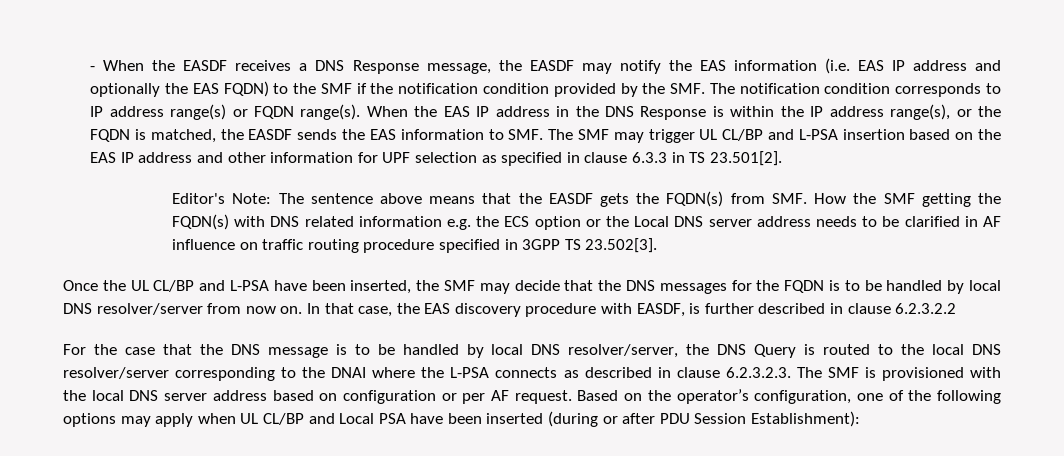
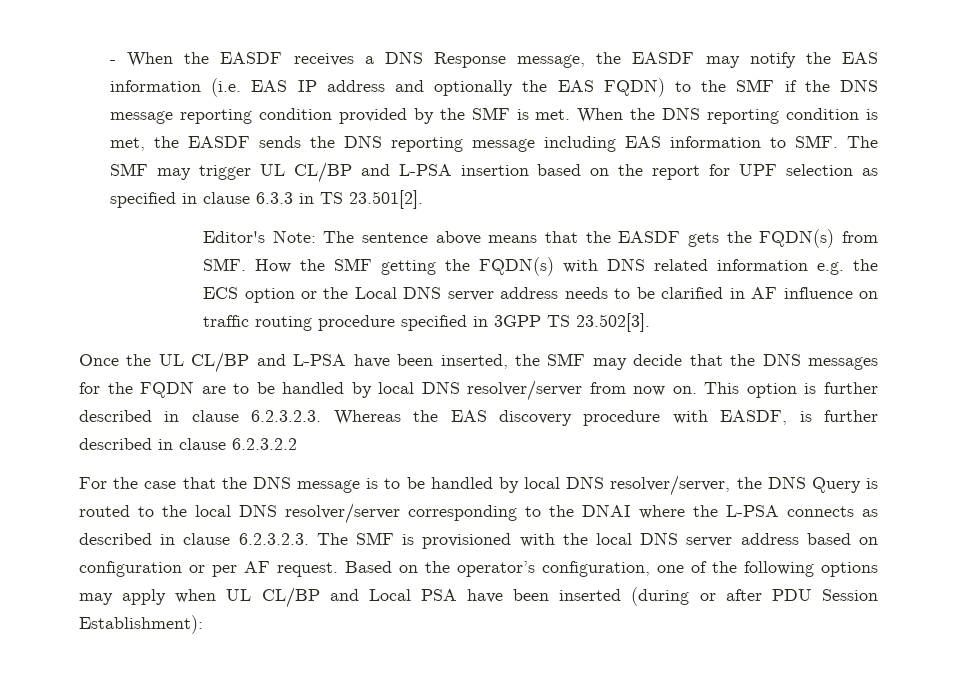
- - When the EASDF receives a DNS Response message, the EASDF may notify the EAS information (i.e. EAS IP address and optionally the EAS FQDN) to the SMF if the notification condition provided by the SMF. The notification condition corresponds to IP address range(s) or FQDN range(s). When the EAS IP address in the DNS Response is within the IP address range(s), or the FQDN is matched, the EASDF sends the EAS information to SMF. The SMF may trigger UL CL/BP and L-PSA insertion based on the EAS IP address and other information for UPF selection as specified in clause 6.3.3 in TS 23.501[2].
+ - When the EASDF receives a DNS Response message, the EASDF may notify the EAS information (i.e. EAS IP address and optionally the EAS FQDN) to the SMF if the DNS message reporting condition provided by the SMF is met. When the DNS reporting condition is met, the EASDF sends the DNS reporting message including EAS information to SMF. The SMF may trigger UL CL/BP and L-PSA insertion based on the report for UPF selection as specified in clause 6.3.3 in TS 23.501[2].
- Once the UL CL/BP and L-PSA have been inserted, the SMF may decide that the DNS messages for the FQDN is to be handled by local DNS resolver/server from now on.
+ Once the UL CL/BP and L-PSA have been inserted, the SMF may decide that the DNS messages for the FQDN are to be handled by local DNS resolver/server from now on.
- In that case, the EAS discovery procedure with EASDF, is further described in clause 6.2.3.2.2
+ This option is further described in clause 6.2.3.2.3. Whereas the EAS discovery procedure with EASDF, is further described in clause 6.2.3.2.2

